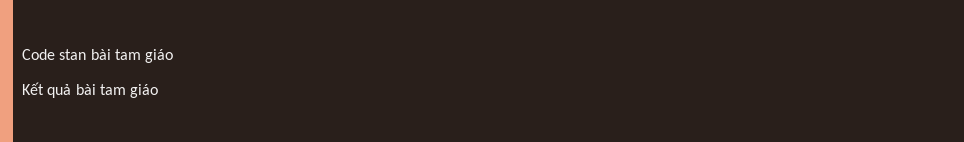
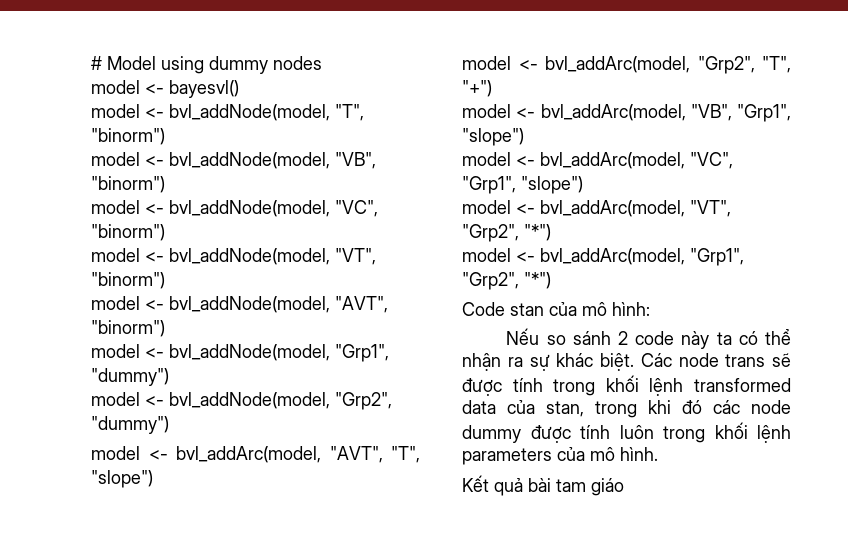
- Code stan bài tam giáo
+ # Model using dummy nodes
+ model <- bayesvl()
+ model <- bvl_addNode(model, "T", "binorm")
+ model <- bvl_addNode(model, "VB", "binorm")
+ model <- bvl_addNode(model, "VC", "binorm")
+ model <- bvl_addNode(model, "VT", "binorm")
+ model <- bvl_addNode(model, "AVT", "binorm")
+ model <- bvl_addNode(model, "Grp1", "dummy")
+ model <- bvl_addNode(model, "Grp2", "dummy")
+ model <- bvl_addArc(model, "AVT", "T", "slope")
+ model <- bvl_addArc(model, "Grp2", "T", "+")
+ model <- bvl_addArc(model, "VB", "Grp1", "slope")
+ model <- bvl_addArc(model, "VC", "Grp1", "slope")
+ model <- bvl_addArc(model, "VT", "Grp2", "*")
+ model <- bvl_addArc(model, "Grp1", "Grp2", "*")
+ Code stan của mô hình:
+ Nếu so sánh 2 code này ta có thể nhận ra sự khác biệt. Các node trans sẽ được tính trong khối lệnh transformed data của stan, trong khi đó các node dummy được tính luôn trong khối lệnh parameters của mô hình.

